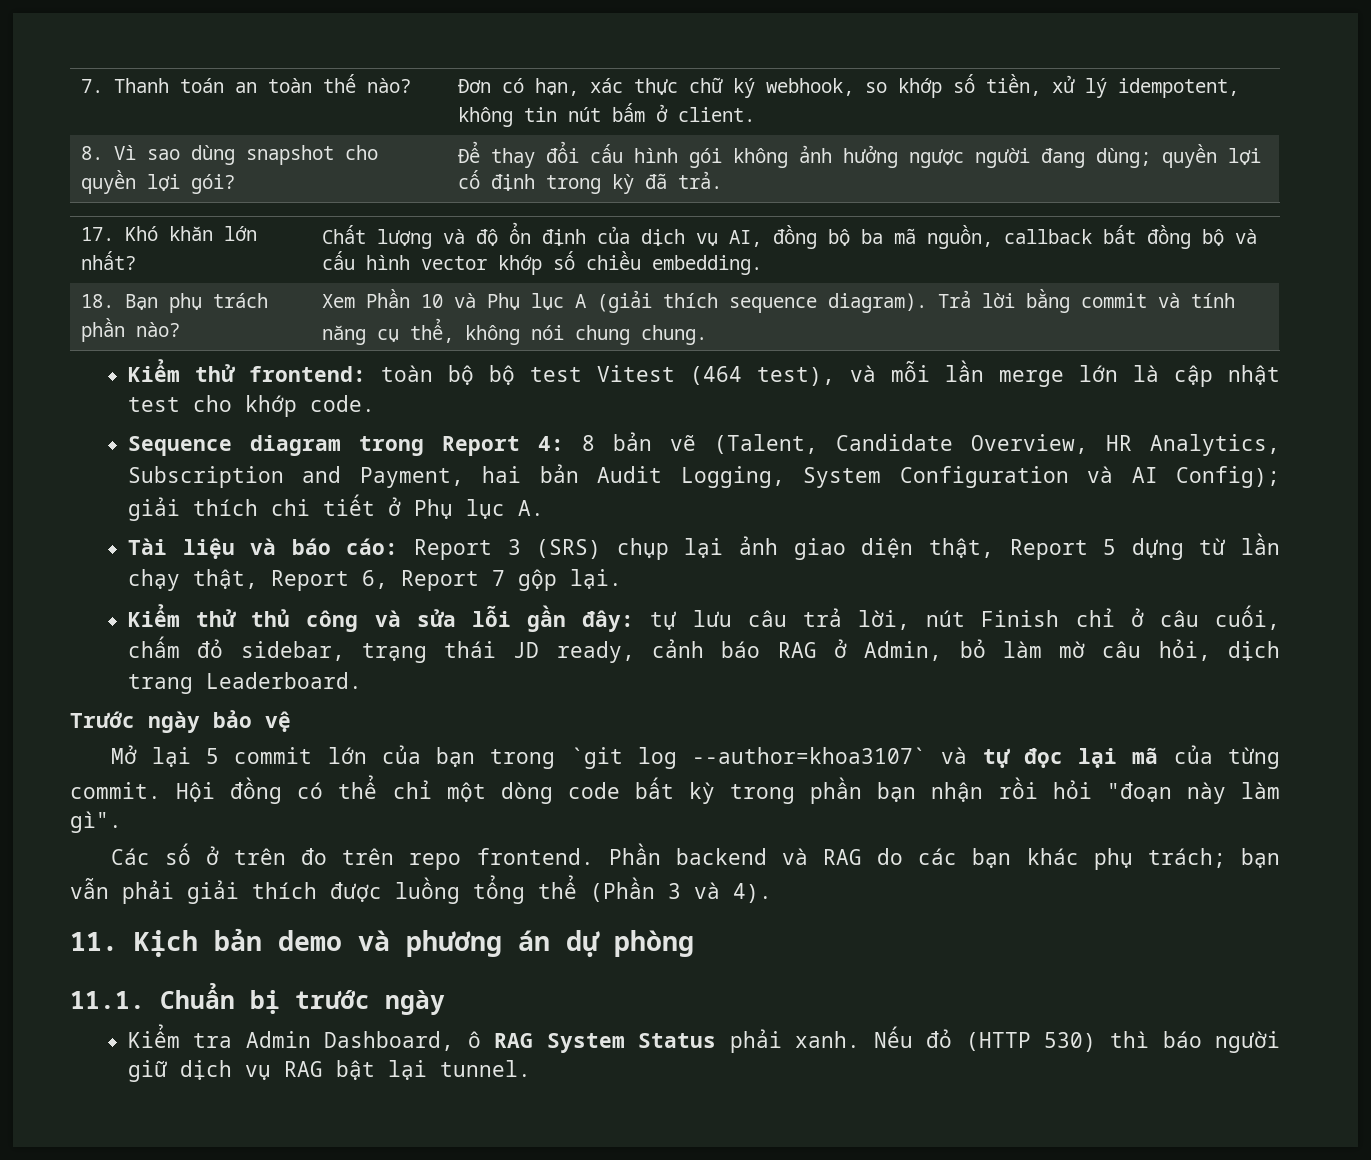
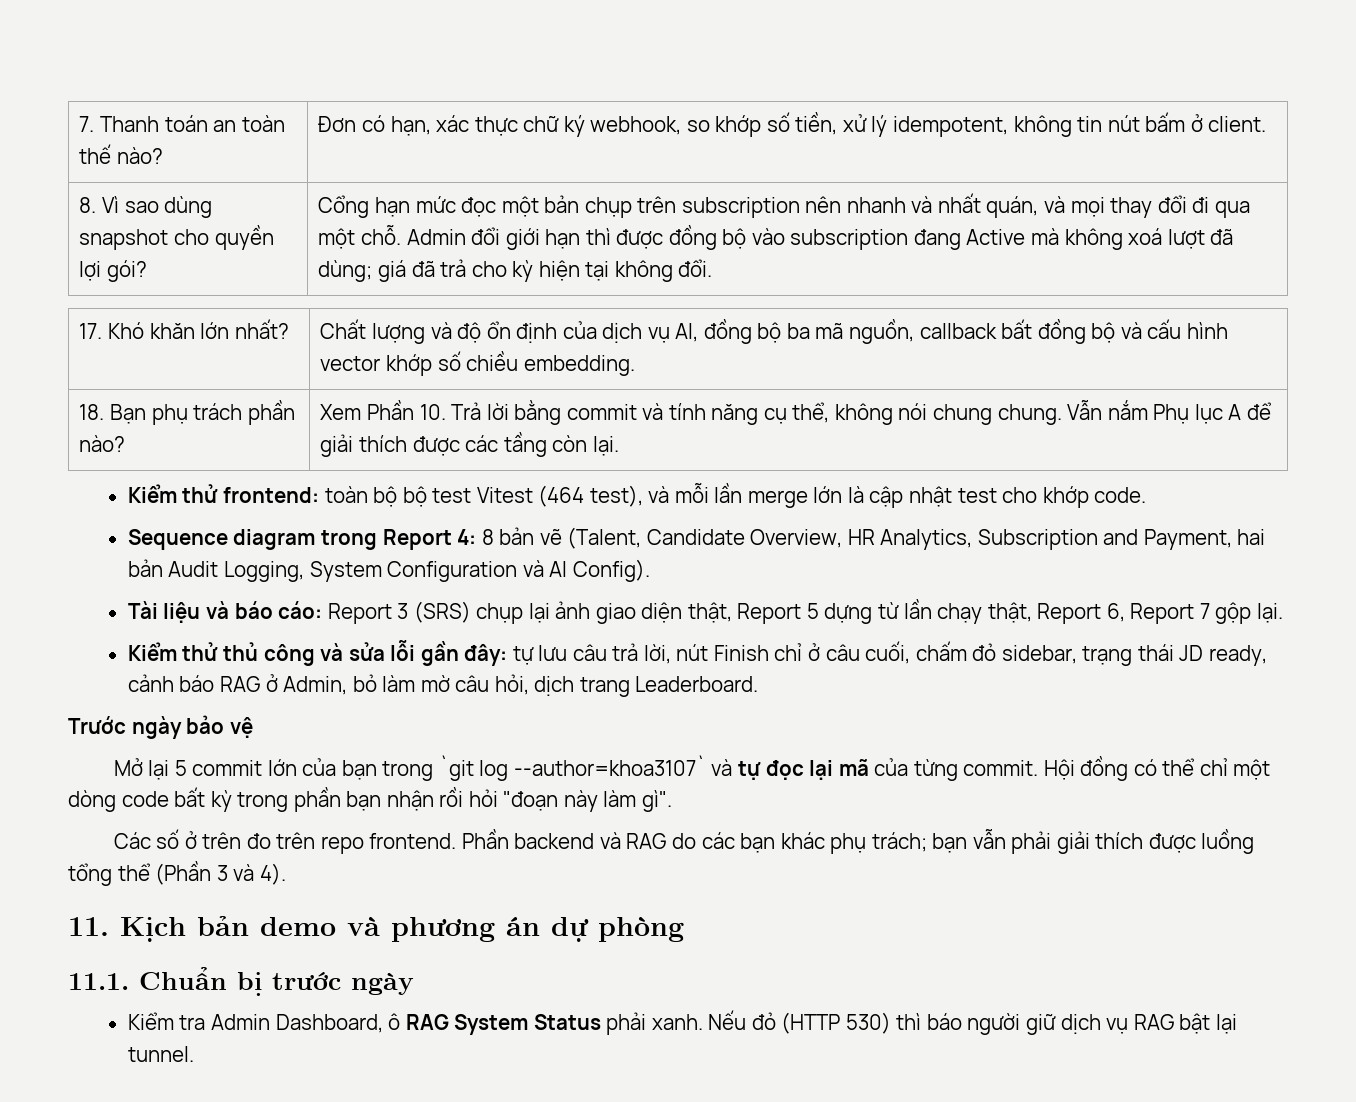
- Để thay đổi cấu hình gói không ảnh hưởng ngược người đang dùng; quyền lợi cố định trong kỳ đã trả.
+ Cổng hạn mức đọc một bản chụp trên subscription nên nhanh và nhất quán, và mọi thay đổi đi qua một chỗ. Admin đổi giới hạn thì được đồng bộ vào subscription đang Active mà không xoá lượt đã dùng; giá đã trả cho kỳ hiện tại không đổi.
- 18. Bạn phụ trách phần nào? | Xem Phần 10 và Phụ lục A (giải thích sequence diagram). Trả lời bằng commit và tính năng cụ thể, không nói chung chung.
+ 18. Bạn phụ trách phần nào? | Xem Phần 10. Trả lời bằng commit và tính năng cụ thể, không nói chung chung. Vẫn nắm Phụ lục A để giải thích được các tầng còn lại.
- Sequence diagram trong Report 4: 8 bản vẽ (Talent, Candidate Overview, HR Analytics, Subscription and Payment, hai bản Audit Logging, System Configuration và AI Config); giải thích chi tiết ở Phụ lục A.
+ Sequence diagram trong Report 4: 8 bản vẽ (Talent, Candidate Overview, HR Analytics, Subscription and Payment, hai bản Audit Logging, System Configuration và AI Config).

